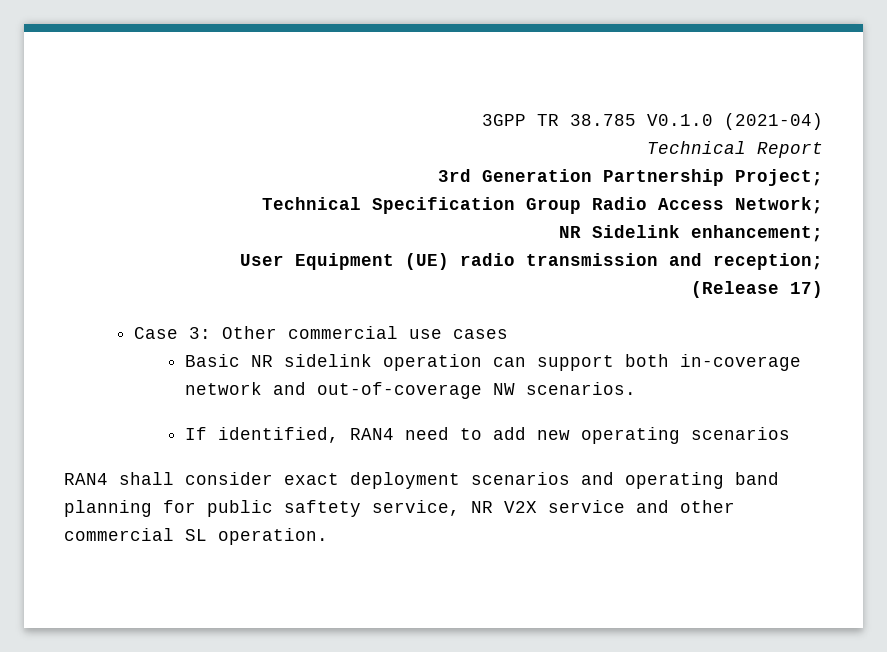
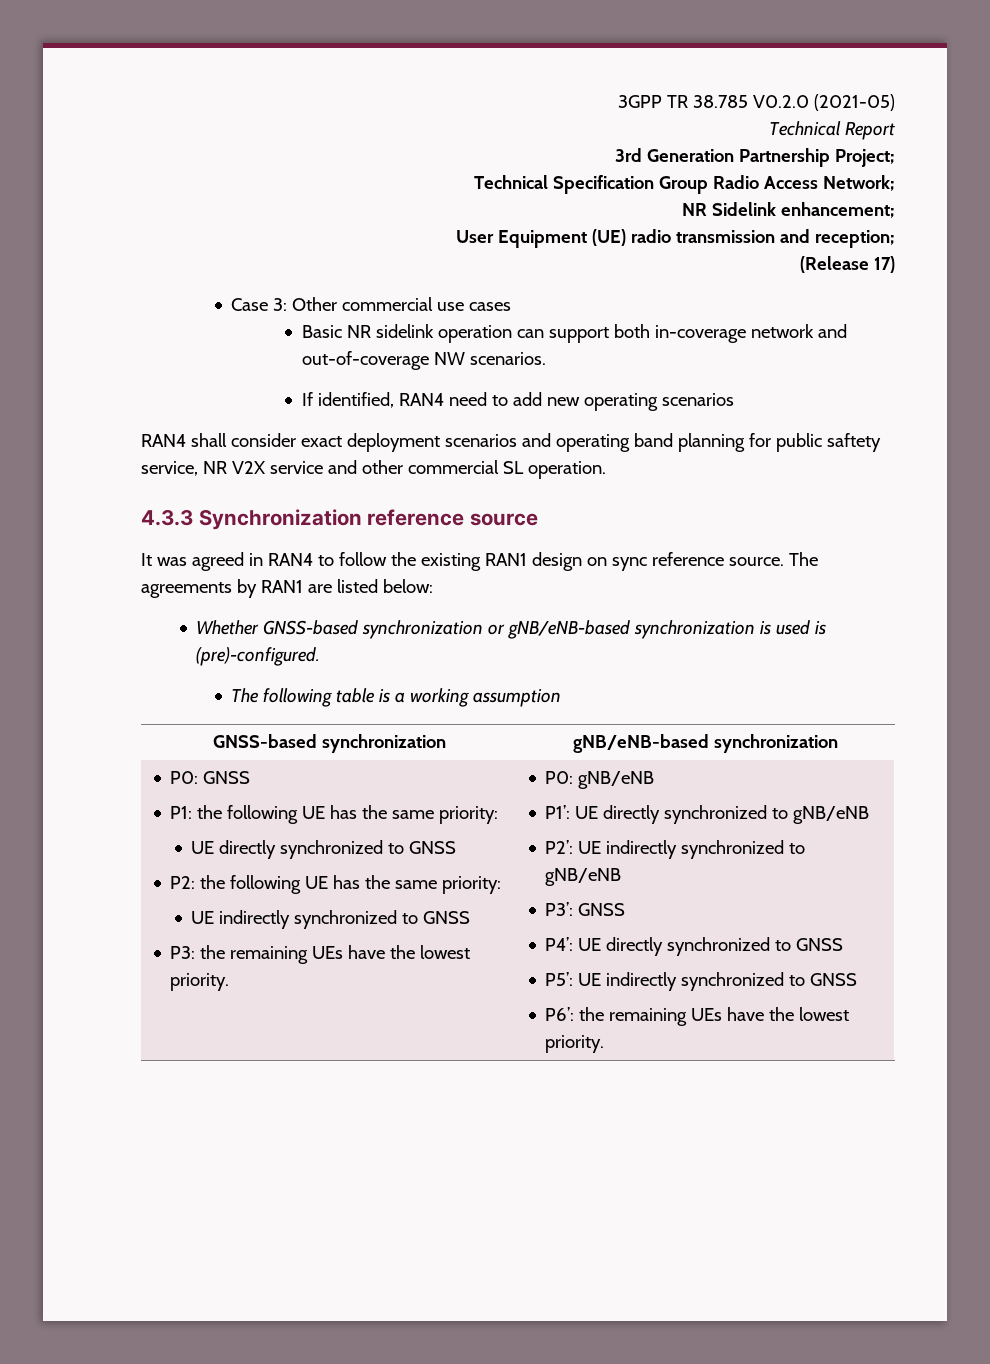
- 3GPP TR 38.785 V0.1.0 (2021-04)
+ 3GPP TR 38.785 V0.2.0 (2021-05)
+ 4.3.3 Synchronization reference source
+ It was agreed in RAN4 to follow the existing RAN1 design on sync reference source. The agreements by RAN1 are listed below:
+ Whether GNSS-based synchronization or gNB/eNB-based synchronization is used is (pre)-configured.
+ The following table is a working assumption
+ GNSS-based synchronization | gNB/eNB-based synchronization
+ P0: GNSS
+ P1: the following UE has the same priority:
+ UE directly synchronized to GNSS
+ P2: the following UE has the same priority:
+ UE indirectly synchronized to GNSS
+ P3: the remaining UEs have the lowest priority. | P0: gNB/eNB
+ P1’: UE directly synchronized to gNB/eNB
+ P2’: UE indirectly synchronized to gNB/eNB
+ P3’: GNSS
+ P4’: UE directly synchronized to GNSS
+ P5’: UE indirectly synchronized to GNSS
+ P6’: the remaining UEs have the lowest priority.

